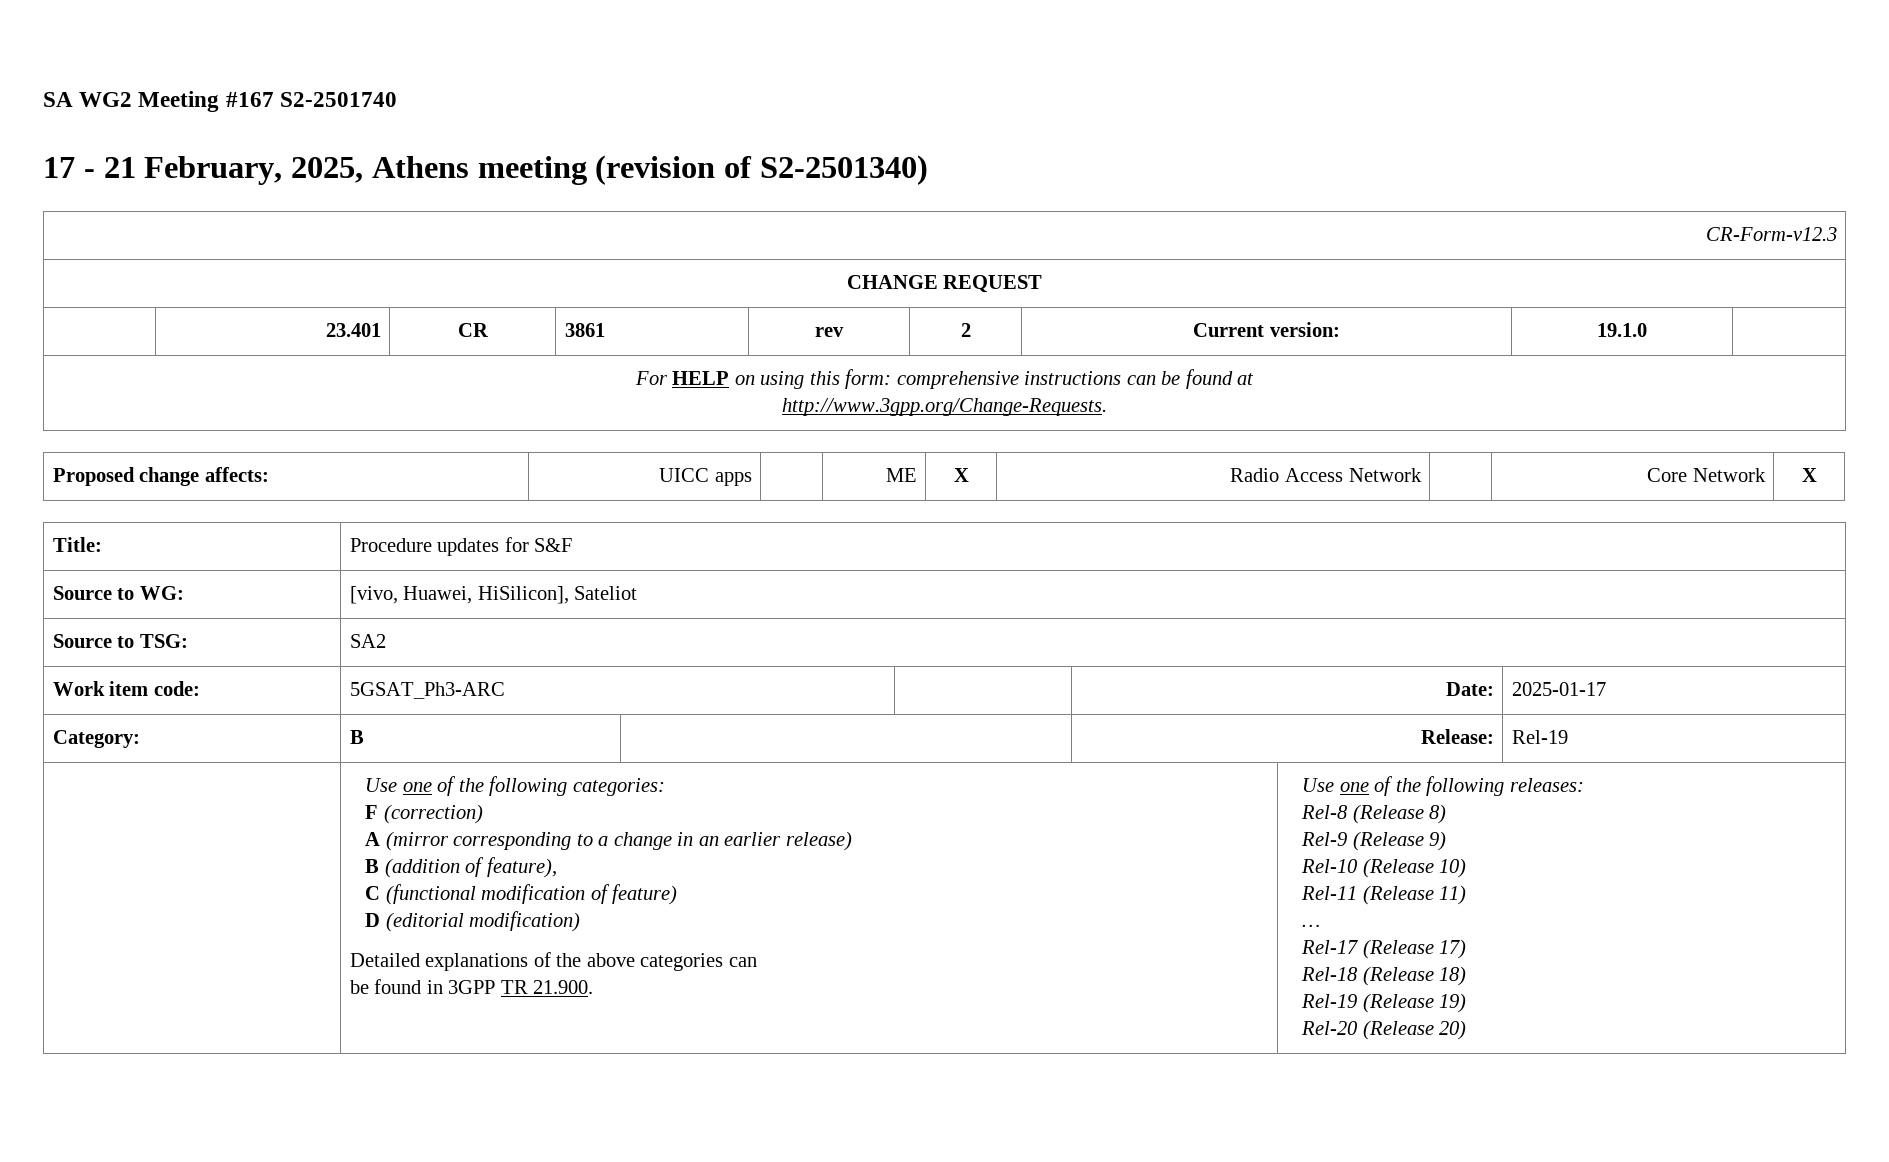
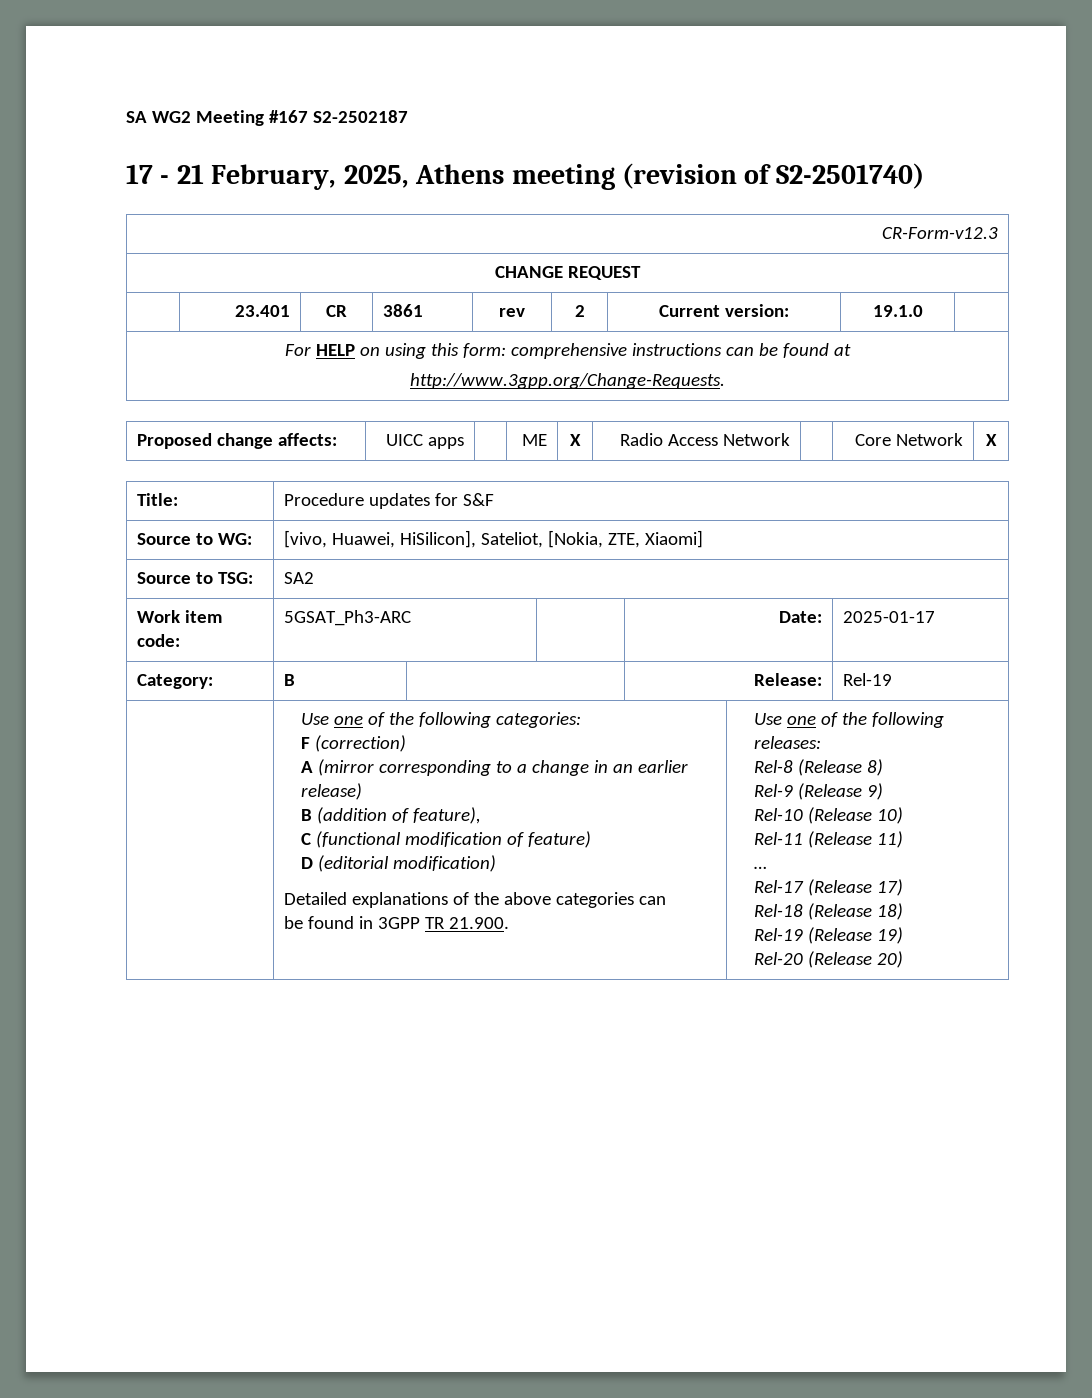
- SA WG2 Meeting #167 S2-2501740
+ SA WG2 Meeting #167 S2-2502187
- 17 - 21 February, 2025, Athens meeting (revision of S2-2501340)
+ 17 - 21 February, 2025, Athens meeting (revision of S2-2501740)
- Source to WG: | [vivo, Huawei, HiSilicon], Sateliot
+ Source to WG: | [vivo, Huawei, HiSilicon], Sateliot, [Nokia, ZTE, Xiaomi]

